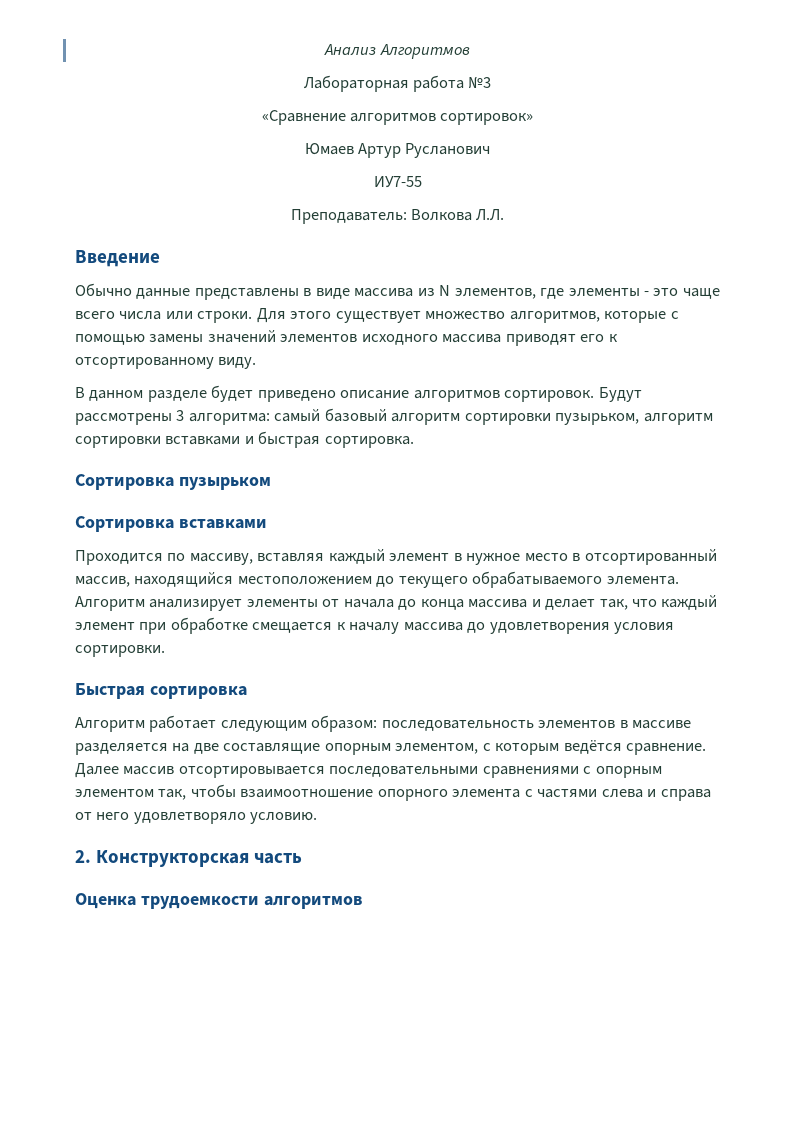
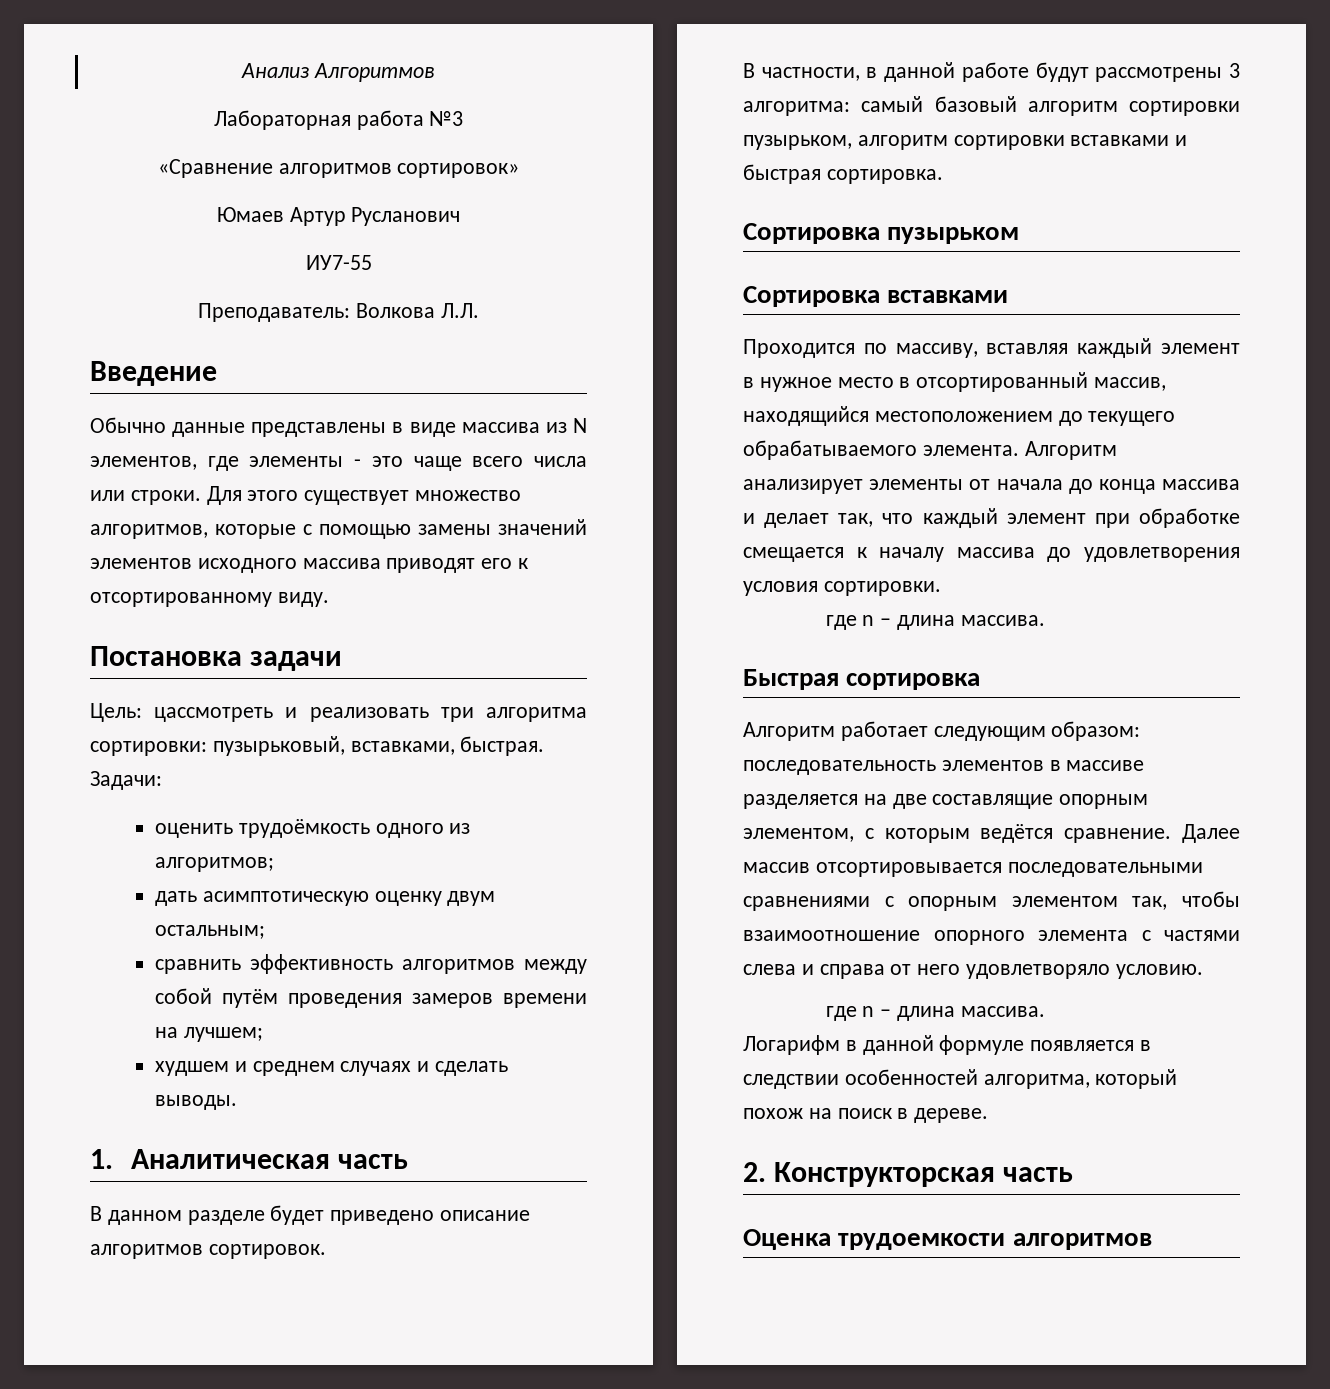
+ Постановка задачи
+ Цель: цассмотреть и реализовать три алгоритма сортировки: пузырьковый, вставками, быстрая. Задачи:
+ оценить трудоёмкость одного из алгоритмов;
+ дать асимптотическую оценку двум остальным;
+ сравнить эффективность алгоритмов между собой путём проведения замеров времени на лучшем;
+ худшем и среднем случаях и сделать выводы.
+ 1. Аналитическая часть
- В данном разделе будет приведено описание алгоритмов сортировок. Будут рассмотрены 3 алгоритма: самый базовый алгоритм сортировки пузырьком, алгоритм сортировки вставками и быстрая сортировка.
+ В данном разделе будет приведено описание алгоритмов сортировок.
+ В частности, в данной работе будут рассмотрены 3 алгоритма: самый базовый алгоритм сортировки пузырьком, алгоритм сортировки вставками и быстрая сортировка.
  Алгоритм анализирует элементы от начала до конца массива и делает так, что каждый элемент при обработке смещается к началу массива до удовлетворения условия сортировки.
+ где n – длина массива.
  Далее массив отсортировывается последовательными сравнениями с опорным элементом так, чтобы взаимоотношение опорного элемента с частями слева и справа от него удовлетворяло условию.
+ где n – длина массива.
+ Логарифм в данной формуле появляется в следствии особенностей алгоритма, который похож на поиск в дереве.

